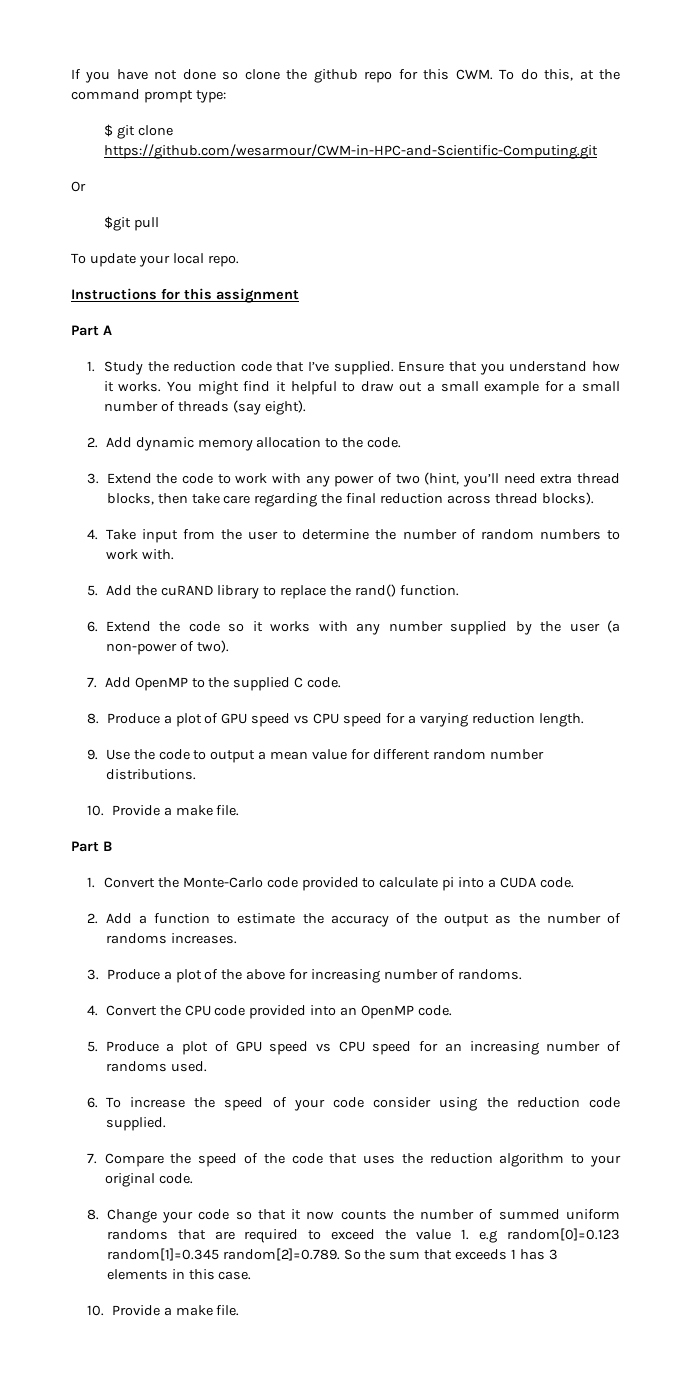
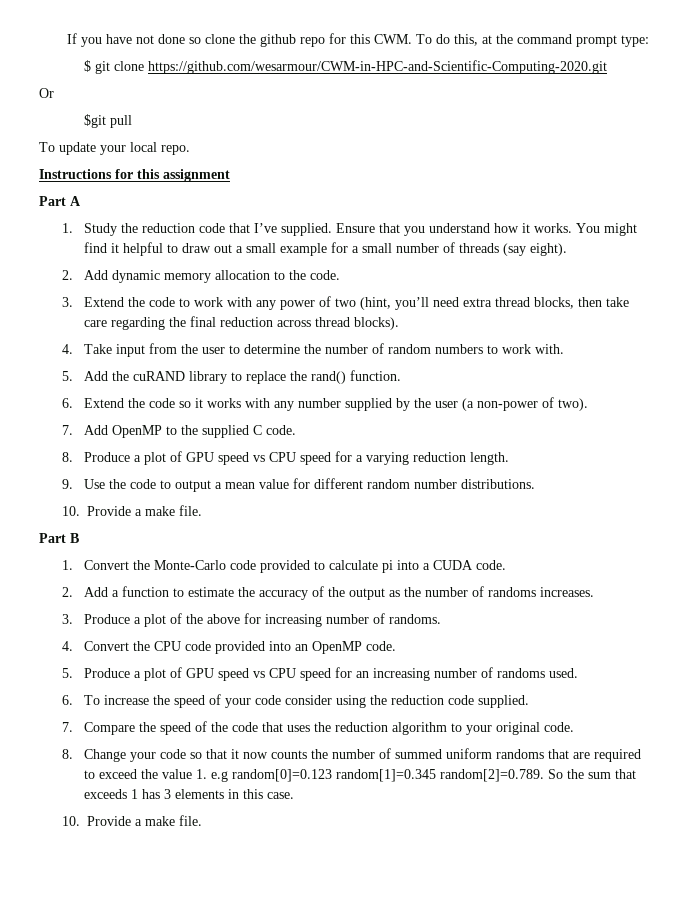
- $ git clone https://github.com/wesarmour/CWM-in-HPC-and-Scientific-Computing.git
+ $ git clone https://github.com/wesarmour/CWM-in-HPC-and-Scientific-Computing-2020.git

